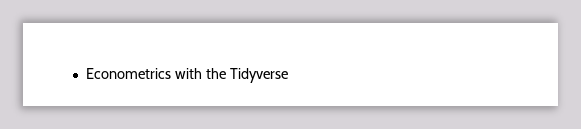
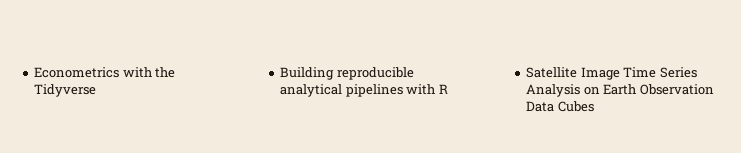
+ Building reproducible analytical pipelines with R
+ Satellite Image Time Series Analysis on Earth Observation Data Cubes

